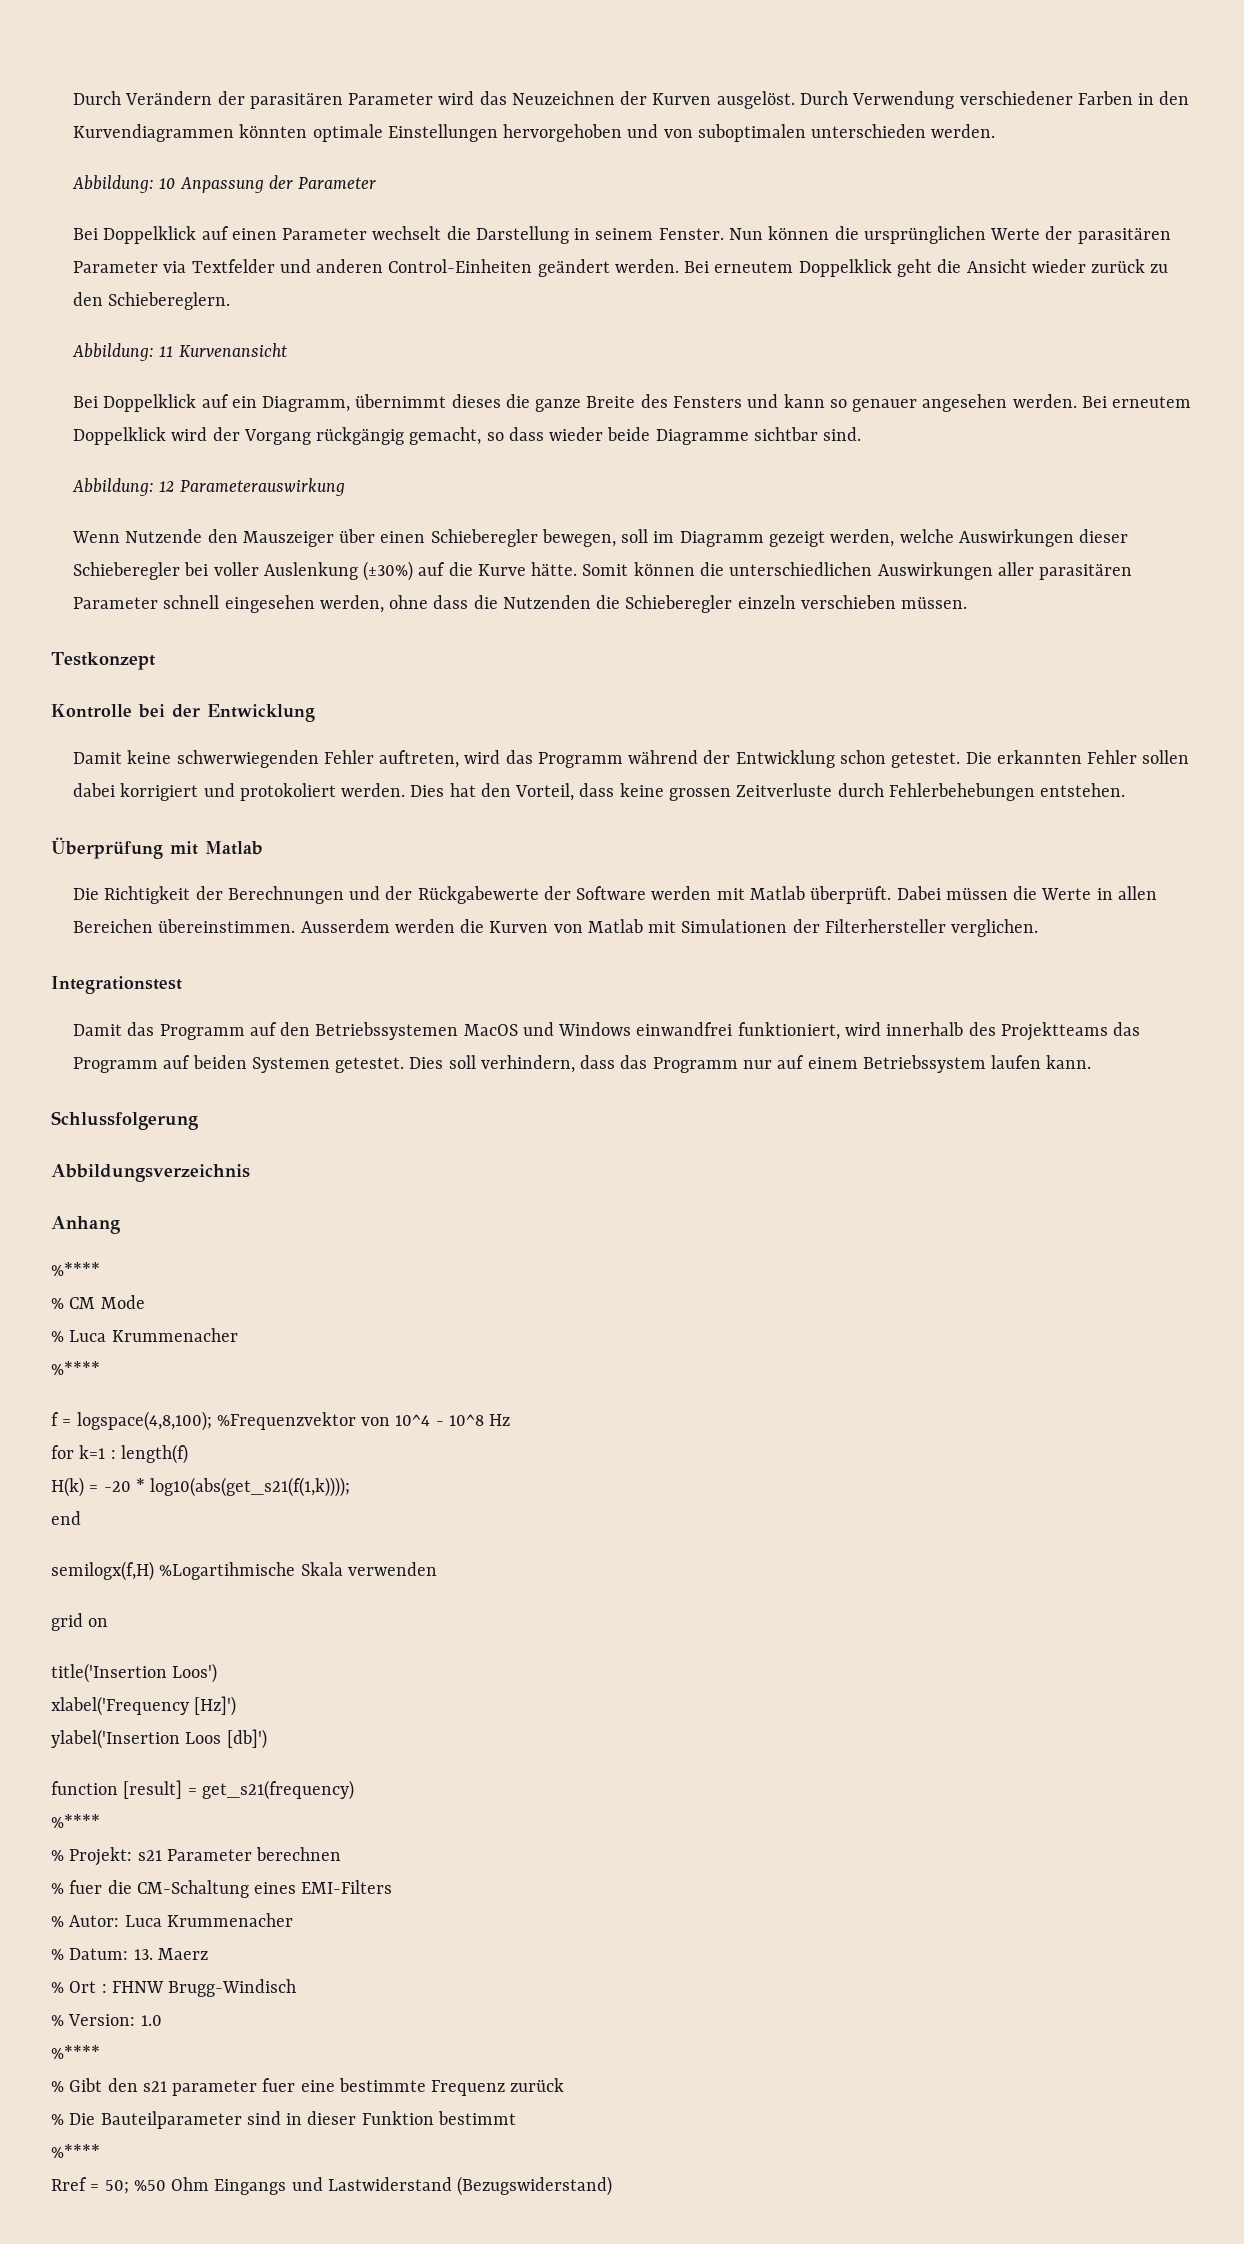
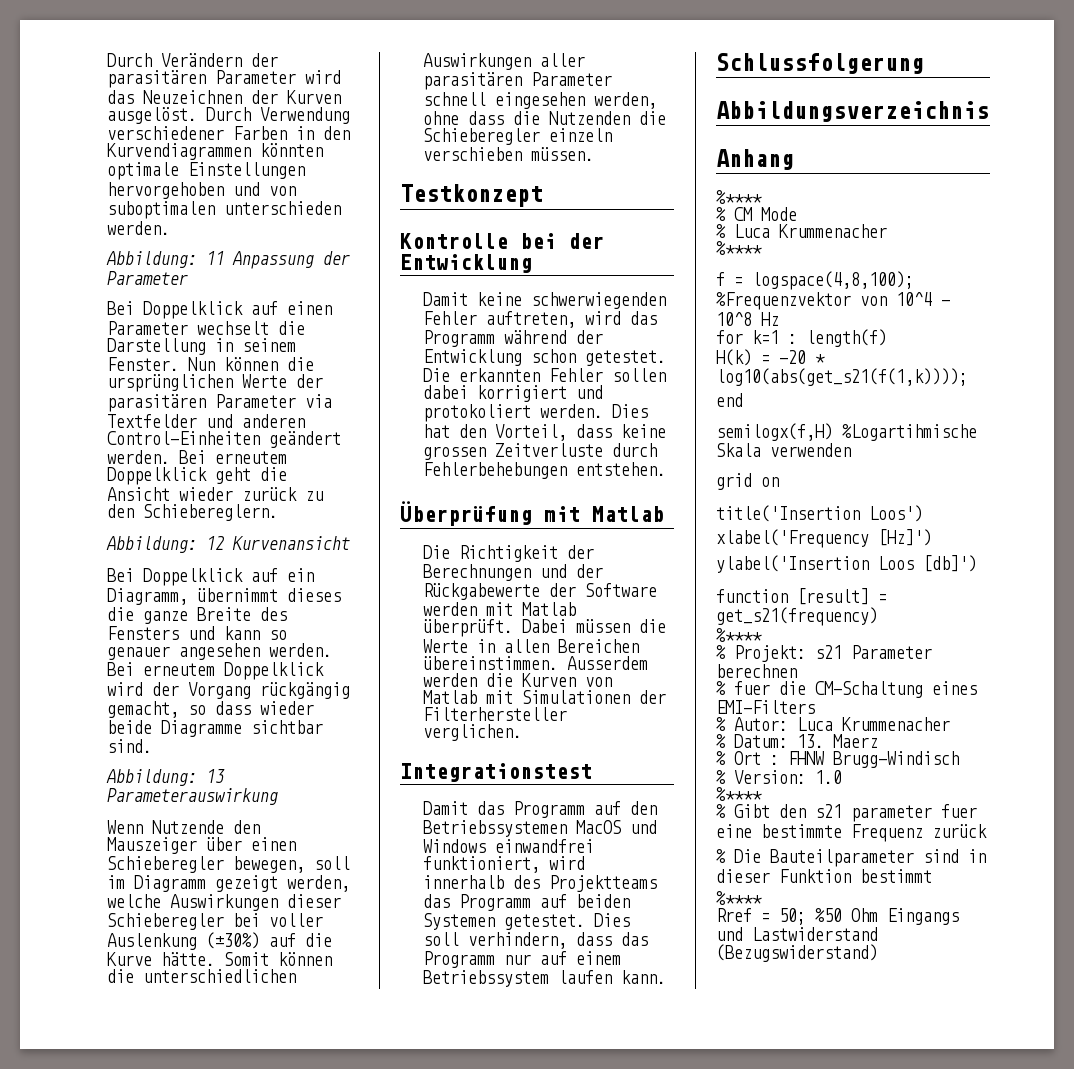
- Abbildung: 10 Anpassung der Parameter
+ Abbildung: 11 Anpassung der Parameter
- Abbildung: 11 Kurvenansicht
+ Abbildung: 12 Kurvenansicht
- Abbildung: 12 Parameterauswirkung
+ Abbildung: 13 Parameterauswirkung

